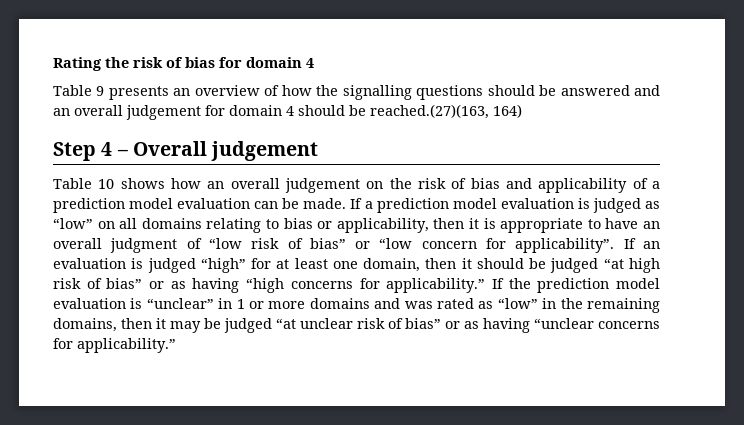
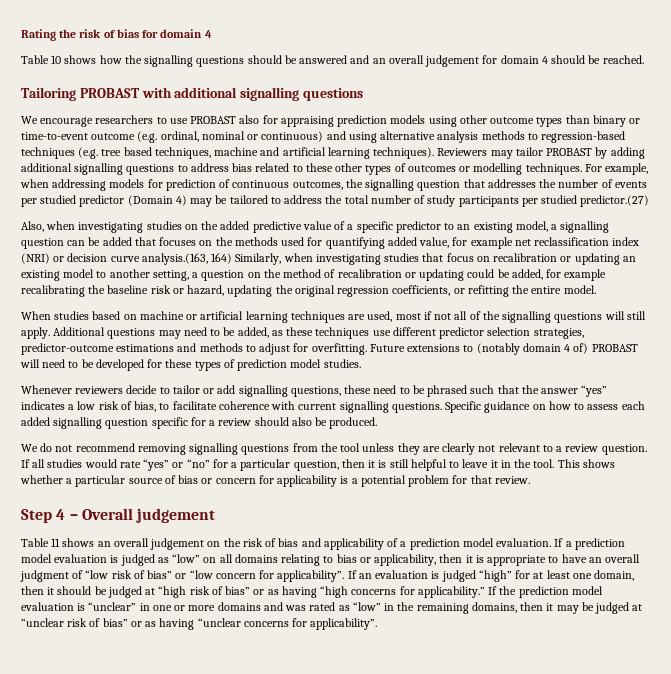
- Table 9 presents an overview of how the signalling questions should be answered and an overall judgement for domain 4 should be reached.(27)(163, 164)
+ Table 10 shows how the signalling questions should be answered and an overall judgement for domain 4 should be reached.
+ Tailoring PROBAST with additional signalling questions
+ We encourage researchers to use PROBAST also for appraising prediction models using other outcome types than binary or time-to-event outcome (e.g. ordinal, nominal or continuous) and using alternative analysis methods to regression-based techniques (e.g. tree based techniques, machine and artificial learning techniques). Reviewers may tailor PROBAST by adding additional signalling questions to address bias related to these other types of outcomes or modelling techniques. For example, when addressing models for prediction of continuous outcomes, the signalling question that addresses the number of events per studied predictor (Domain 4) may be tailored to address the total number of study participants per studied predictor.(27)
+ Also, when investigating studies on the added predictive value of a specific predictor to an existing model, a signalling question can be added that focuses on the methods used for quantifying added value, for example net reclassification index (NRI) or decision curve analysis.(163, 164) Similarly, when investigating studies that focus on recalibration or updating an existing model to another setting, a question on the method of recalibration or updating could be added, for example recalibrating the baseline risk or hazard, updating the original regression coefficients, or refitting the entire model.
+ When studies based on machine or artificial learning techniques are used, most if not all of the signalling questions will still apply. Additional questions may need to be added, as these techniques use different predictor selection strategies, predictor-outcome estimations and methods to adjust for overfitting. Future extensions to (notably domain 4 of) PROBAST will need to be developed for these types of prediction model studies.
+ Whenever reviewers decide to tailor or add signalling questions, these need to be phrased such that the answer “yes” indicates a low risk of bias, to facilitate coherence with current signalling questions. Specific guidance on how to assess each added signalling question specific for a review should also be produced.
+ We do not recommend removing signalling questions from the tool unless they are clearly not relevant to a review question. If all studies would rate “yes” or “no” for a particular question, then it is still helpful to leave it in the tool. This shows whether a particular source of bias or concern for applicability is a potential problem for that review.
- Table 10 shows how an overall judgement on the risk of bias and applicability of a prediction model evaluation can be made.
+ Table 11 shows an overall judgement on the risk of bias and applicability of a prediction model evaluation.
- If an evaluation is judged “high” for at least one domain, then it should be judged “at high risk of bias” or as having “high concerns for applicability.”
+ If an evaluation is judged “high” for at least one domain, then it should be judged at “high risk of bias” or as having “high concerns for applicability.”
- If the prediction model evaluation is “unclear” in 1 or more domains and was rated as “low” in the remaining domains, then it may be judged “at unclear risk of bias” or as having “unclear concerns for applicability.”
+ If the prediction model evaluation is “unclear” in one or more domains and was rated as “low” in the remaining domains, then it may be judged at “unclear risk of bias” or as having “unclear concerns for applicability”.

